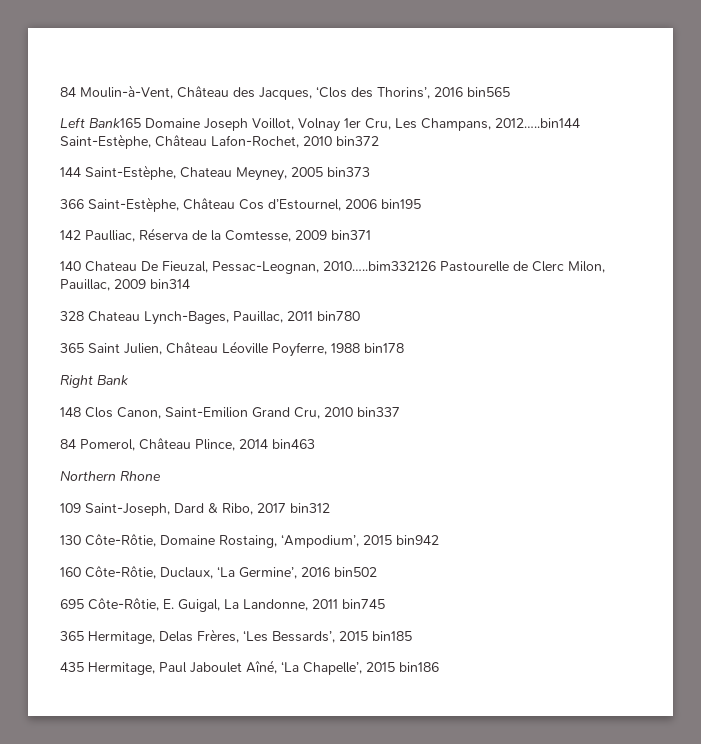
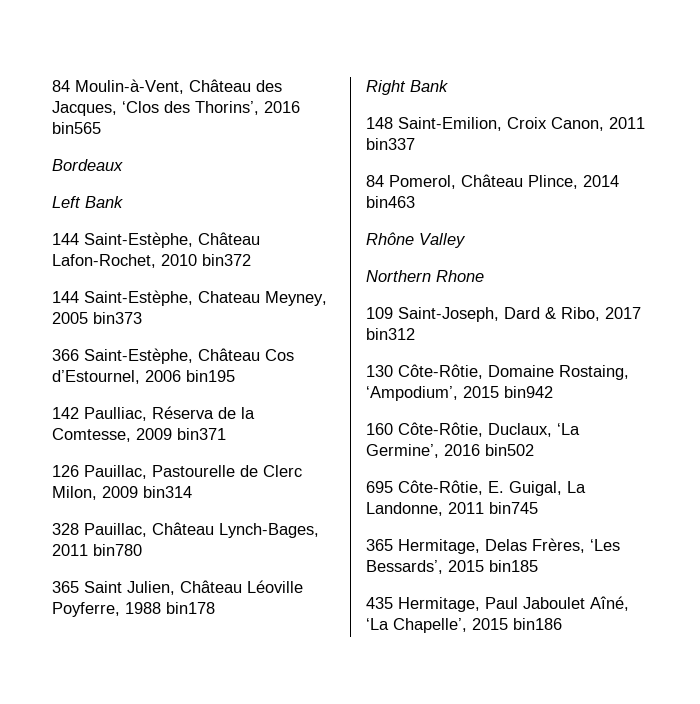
+ Bordeaux
- Left Bank165 Domaine Joseph Voillot, Volnay 1er Cru, Les Champans, 2012…..bin144 Saint-Estèphe, Château Lafon-Rochet, 2010 bin372
+ Left Bank
+ 144 Saint-Estèphe, Château Lafon-Rochet, 2010 bin372
- 140 Chateau De Fieuzal, Pessac-Leognan, 2010…..bim332126 Pastourelle de Clerc Milon, Pauillac, 2009 bin314
+ 126 Pauillac, Pastourelle de Clerc Milon, 2009 bin314
- 328 Chateau Lynch-Bages, Pauillac, 2011 bin780
+ 328 Pauillac, Château Lynch-Bages, 2011 bin780
- 148 Clos Canon, Saint-Emilion Grand Cru, 2010 bin337
+ 148 Saint-Emilion, Croix Canon, 2011 bin337
+ Rhône Valley

